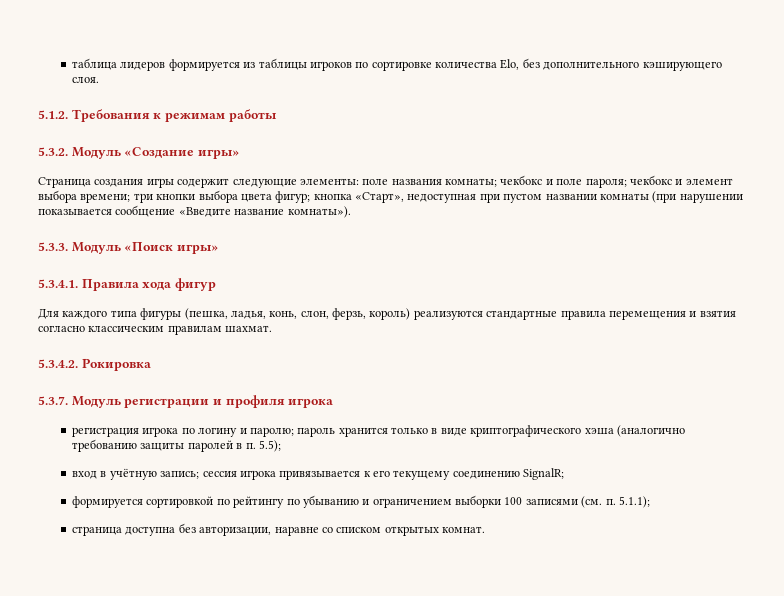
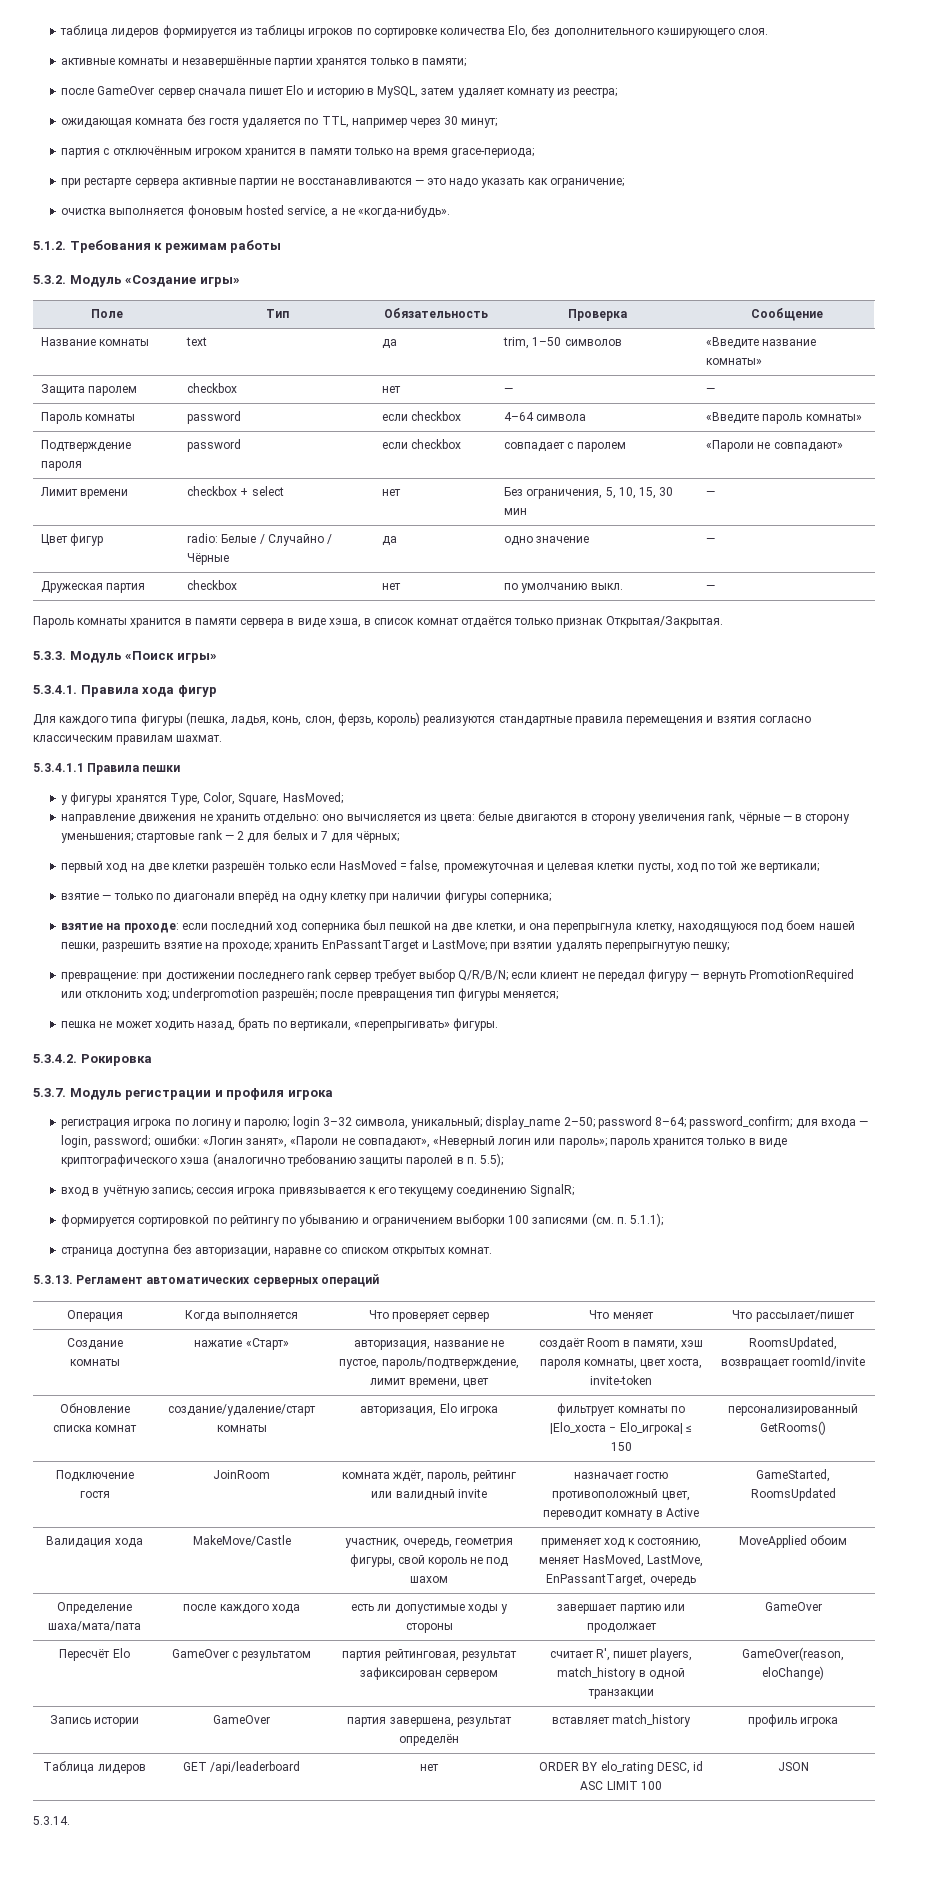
+ активные комнаты и незавершённые партии хранятся только в памяти;
+ после GameOver сервер сначала пишет Elo и историю в MySQL, затем удаляет комнату из реестра;
+ ожидающая комната без гостя удаляется по TTL, например через 30 минут;
+ партия с отключённым игроком хранится в памяти только на время grace-периода;
+ при рестарте сервера активные партии не восстанавливаются — это надо указать как ограничение;
+ очистка выполняется фоновым hosted service, а не «когда-нибудь».
- Страница создания игры содержит следующие элементы: поле названия комнаты; чекбокс и поле пароля; чекбокс и элемент выбора времени; три кнопки выбора цвета фигур; кнопка «Старт», недоступная при пустом названии комнаты (при нарушении показывается сообщение «Введите название комнаты»).
+ Поле | Тип | Обязательность | Проверка | Сообщение
+ Название комнаты | text | да | trim, 1–50 символов | «Введите название комнаты»
+ Защита паролем | checkbox | нет | — | —
+ Пароль комнаты | password | если checkbox | 4–64 символа | «Введите пароль комнаты»
+ Подтверждение пароля | password | если checkbox | совпадает с паролем | «Пароли не совпадают»
+ Лимит времени | checkbox + select | нет | Без ограничения, 5, 10, 15, 30 мин | —
+ Цвет фигур | radio: Белые / Случайно / Чёрные | да | одно значение | —
+ Дружеская партия | checkbox | нет | по умолчанию выкл. | —
+ Пароль комнаты хранится в памяти сервера в виде хэша, в список комнат отдаётся только признак Открытая/Закрытая.
+ 5.3.4.1.1 Правила пешки
+ у фигуры хранятся Type, Color, Square, HasMoved;
+ направление движения не хранить отдельно: оно вычисляется из цвета: белые двигаются в сторону увеличения rank, чёрные — в сторону уменьшения; стартовые rank — 2 для белых и 7 для чёрных;
+ первый ход на две клетки разрешён только если HasMoved = false, промежуточная и целевая клетки пусты, ход по той же вертикали;
+ взятие — только по диагонали вперёд на одну клетку при наличии фигуры соперника;
+ взятие на проходе: если последний ход соперника был пешкой на две клетки, и она перепрыгнула клетку, находящуюся под боем нашей пешки, разрешить взятие на проходе; хранить EnPassantTarget и LastMove; при взятии удалять перепрыгнутую пешку;
+ превращение: при достижении последнего rank сервер требует выбор Q/R/B/N; если клиент не передал фигуру — вернуть PromotionRequired или отклонить ход; underpromotion разрешён; после превращения тип фигуры меняется;
+ пешка не может ходить назад, брать по вертикали, «перепрыгивать» фигуры.
- регистрация игрока по логину и паролю; пароль хранится только в виде криптографического хэша (аналогично требованию защиты паролей в п. 5.5);
+ регистрация игрока по логину и паролю; login 3–32 символа, уникальный; display_name 2–50; password 8–64; password_confirm; для входа — login, password; ошибки: «Логин занят», «Пароли не совпадают», «Неверный логин или пароль»; пароль хранится только в виде криптографического хэша (аналогично требованию защиты паролей в п. 5.5);
+ 5.3.13. Регламент автоматических серверных операций
+ Операция | Когда выполняется | Что проверяет сервер | Что меняет | Что рассылает/пишет
+ Создание комнаты | нажатие «Старт» | авторизация, название не пустое, пароль/подтверждение, лимит времени, цвет | создаёт Room в памяти, хэш пароля комнаты, цвет хоста, invite-token | RoomsUpdated, возвращает roomId/invite
+ Обновление списка комнат | создание/удаление/старт комнаты | авторизация, Elo игрока | фильтрует комнаты по |Elo_хоста − Elo_игрока| ≤ 150 | персонализированный GetRooms()
+ Подключение гостя | JoinRoom | комната ждёт, пароль, рейтинг или валидный invite | назначает гостю противоположный цвет, переводит комнату в Active | GameStarted, RoomsUpdated
+ Валидация хода | MakeMove/Castle | участник, очередь, геометрия фигуры, свой король не под шахом | применяет ход к состоянию, меняет HasMoved, LastMove, EnPassantTarget, очередь | MoveApplied обоим
+ Определение шаха/мата/пата | после каждого хода | есть ли допустимые ходы у стороны | завершает партию или продолжает | GameOver
+ Пересчёт Elo | GameOver с результатом | партия рейтинговая, результат зафиксирован сервером | считает R', пишет players, match_history в одной транзакции | GameOver(reason, eloChange)
+ Запись истории | GameOver | партия завершена, результат определён | вставляет match_history | профиль игрока
+ Таблица лидеров | GET /api/leaderboard | нет | ORDER BY elo_rating DESC, id ASC LIMIT 100 | JSON
+ 5.3.14.

